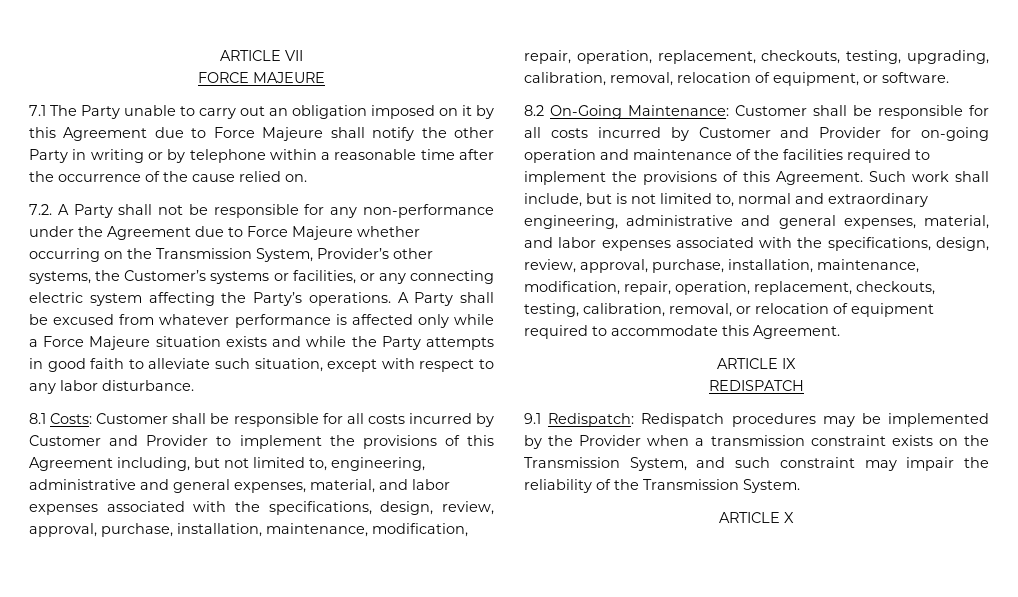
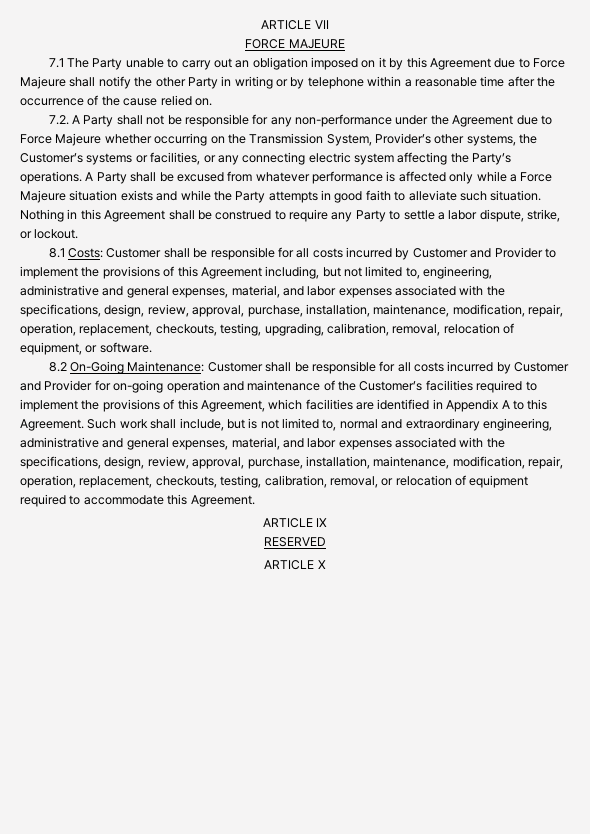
- A Party shall be excused from whatever performance is affected only while a Force Majeure situation exists and while the Party attempts in good faith to alleviate such situation, except with respect to any labor disturbance.
+ A Party shall be excused from whatever performance is affected only while a Force Majeure situation exists and while the Party attempts in good faith to alleviate such situation. Nothing in this Agreement shall be construed to require any Party to settle a labor dispute, strike, or lockout.
- 8.2 On-Going Maintenance: Customer shall be responsible for all costs incurred by Customer and Provider for on-going operation and maintenance of the facilities required to implement the provisions of this Agreement.
+ 8.2 On-Going Maintenance: Customer shall be responsible for all costs incurred by Customer and Provider for on-going operation and maintenance of the Customer’s facilities required to implement the provisions of this Agreement, which facilities are identified in Appendix A to this Agreement.
- REDISPATCH
- 9.1 Redispatch: Redispatch procedures may be implemented by the Provider when a transmission constraint exists on the Transmission System, and such constraint may impair the reliability of the Transmission System.
+ RESERVED

